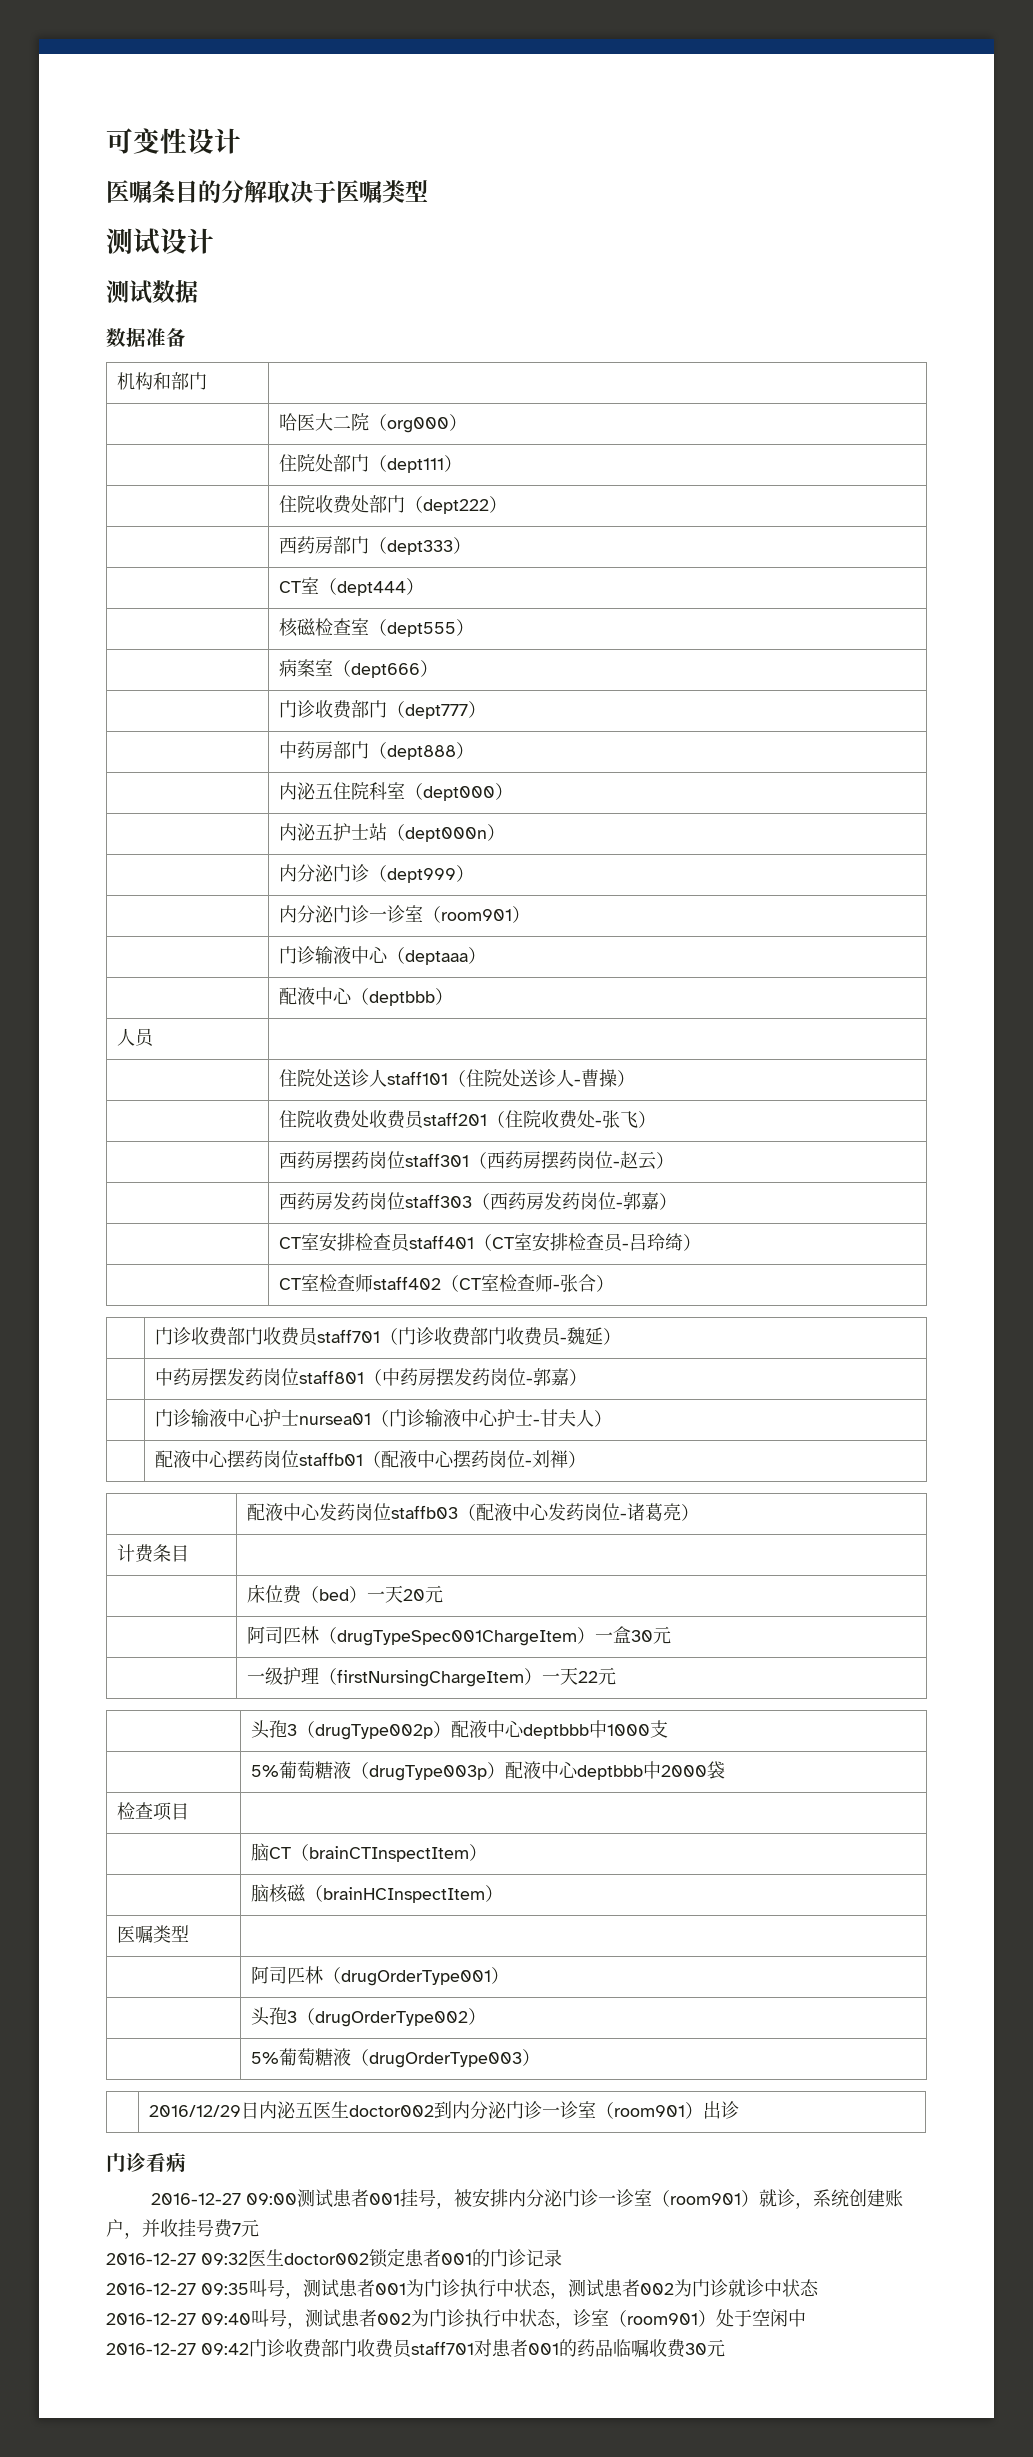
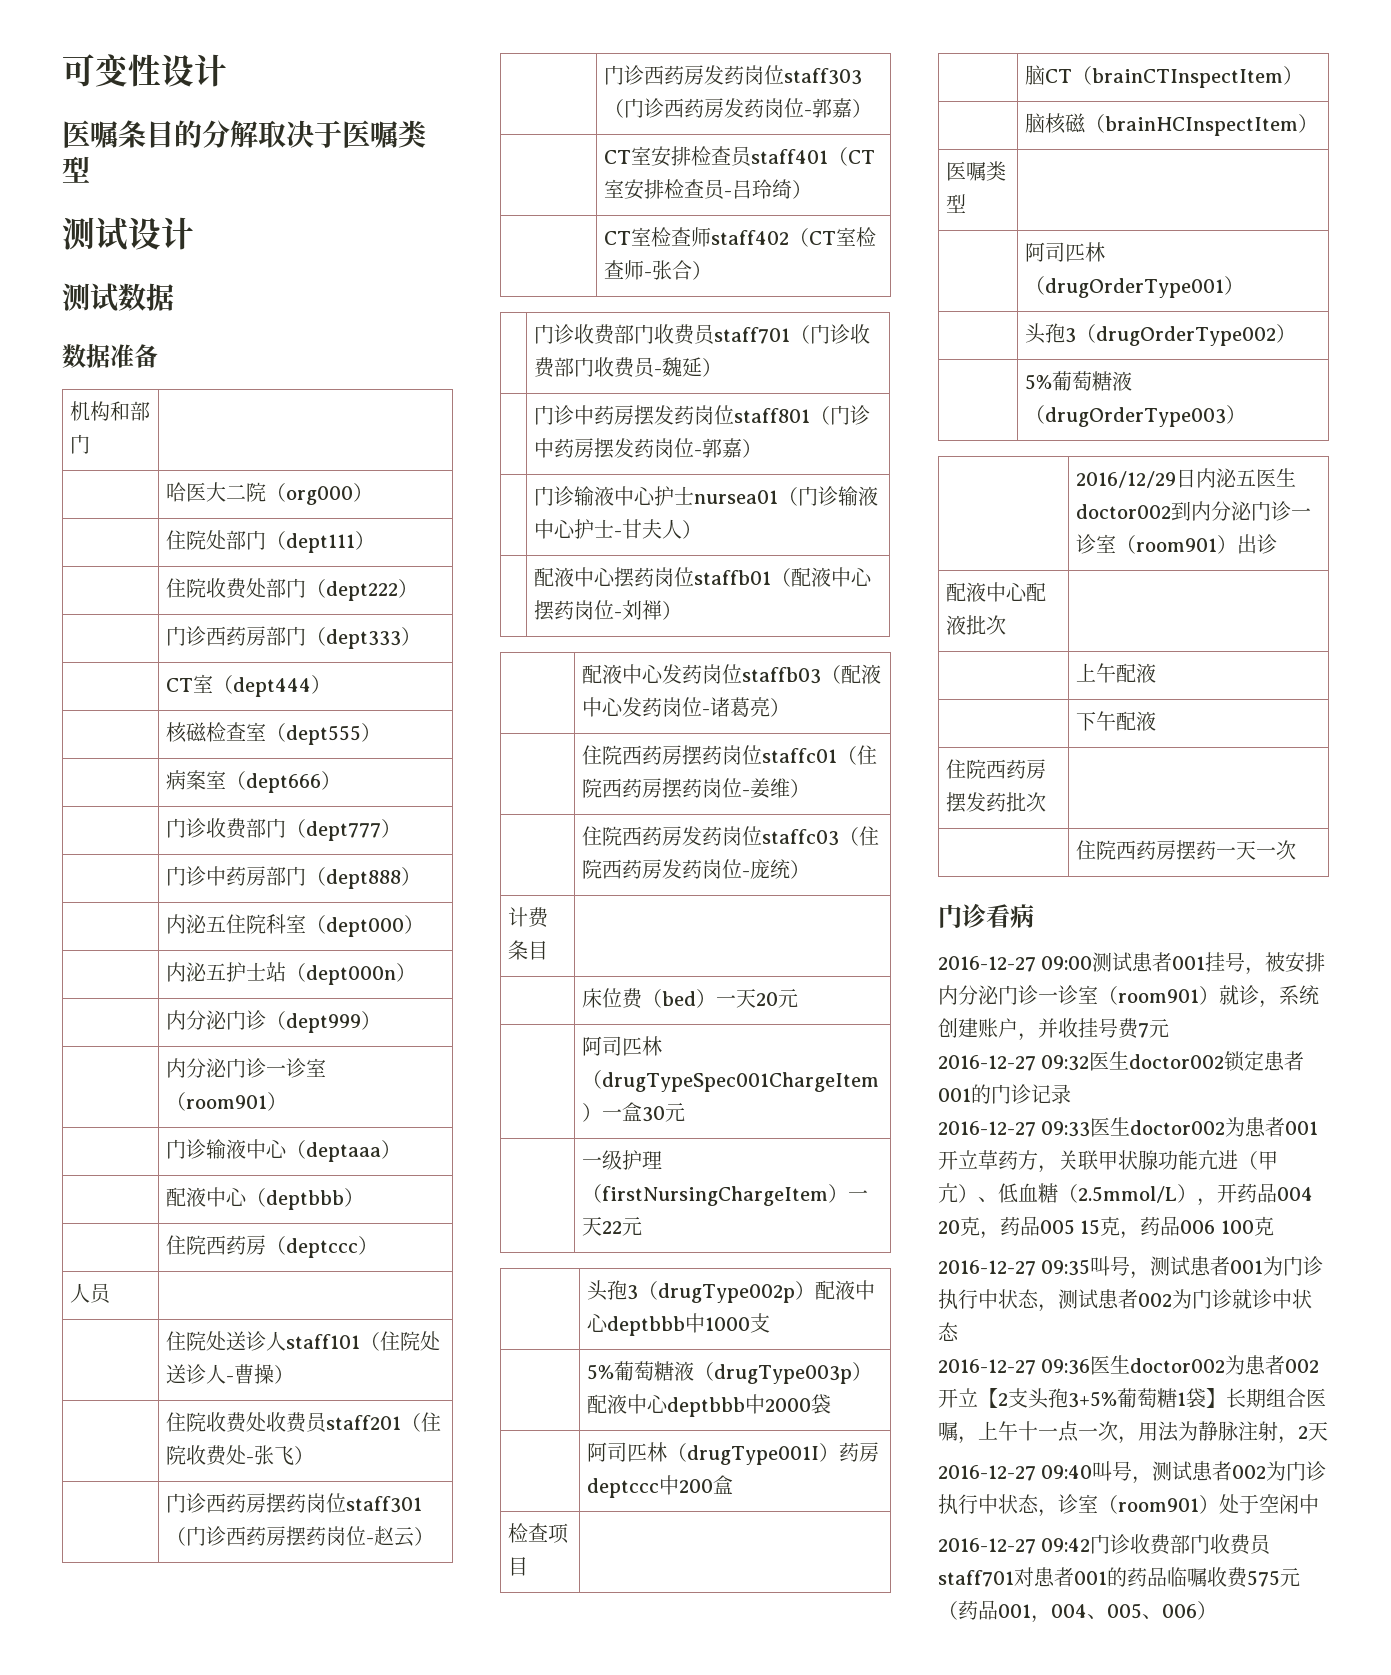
- | 西药房部门（dept333）
+ | 门诊西药房部门（dept333）
- | 中药房部门（dept888）
+ | 门诊中药房部门（dept888）
+ | 住院西药房（deptccc）
- | 西药房摆药岗位staff301（西药房摆药岗位-赵云）
+ | 门诊西药房摆药岗位staff301（门诊西药房摆药岗位-赵云）
- | 西药房发药岗位staff303（西药房发药岗位-郭嘉）
+ | 门诊西药房发药岗位staff303（门诊西药房发药岗位-郭嘉）
- | 中药房摆发药岗位staff801（中药房摆发药岗位-郭嘉）
+ | 门诊中药房摆发药岗位staff801（门诊中药房摆发药岗位-郭嘉）
+ | 住院西药房摆药岗位staffc01（住院西药房摆药岗位-姜维）
+ | 住院西药房发药岗位staffc03（住院西药房发药岗位-庞统）
+ | 阿司匹林（drugType001I）药房deptccc中200盒
+ 配液中心配液批次 |
+ | 上午配液
+ | 下午配液
+ 住院西药房摆发药批次 |
+ | 住院西药房摆药一天一次
+ 2016-12-27 09:33医生doctor002为患者001开立草药方，关联甲状腺功能亢进（甲亢）、低血糖（2.5mmol/L），开药品004 20克，药品005 15克，药品006 100克
+ 2016-12-27 09:36医生doctor002为患者002开立【2支头孢3+5%葡萄糖1袋】长期组合医嘱，上午十一点一次，用法为静脉注射，2天
- 2016-12-27 09:42门诊收费部门收费员staff701对患者001的药品临嘱收费30元
+ 2016-12-27 09:42门诊收费部门收费员staff701对患者001的药品临嘱收费575元（药品001，004、005、006）

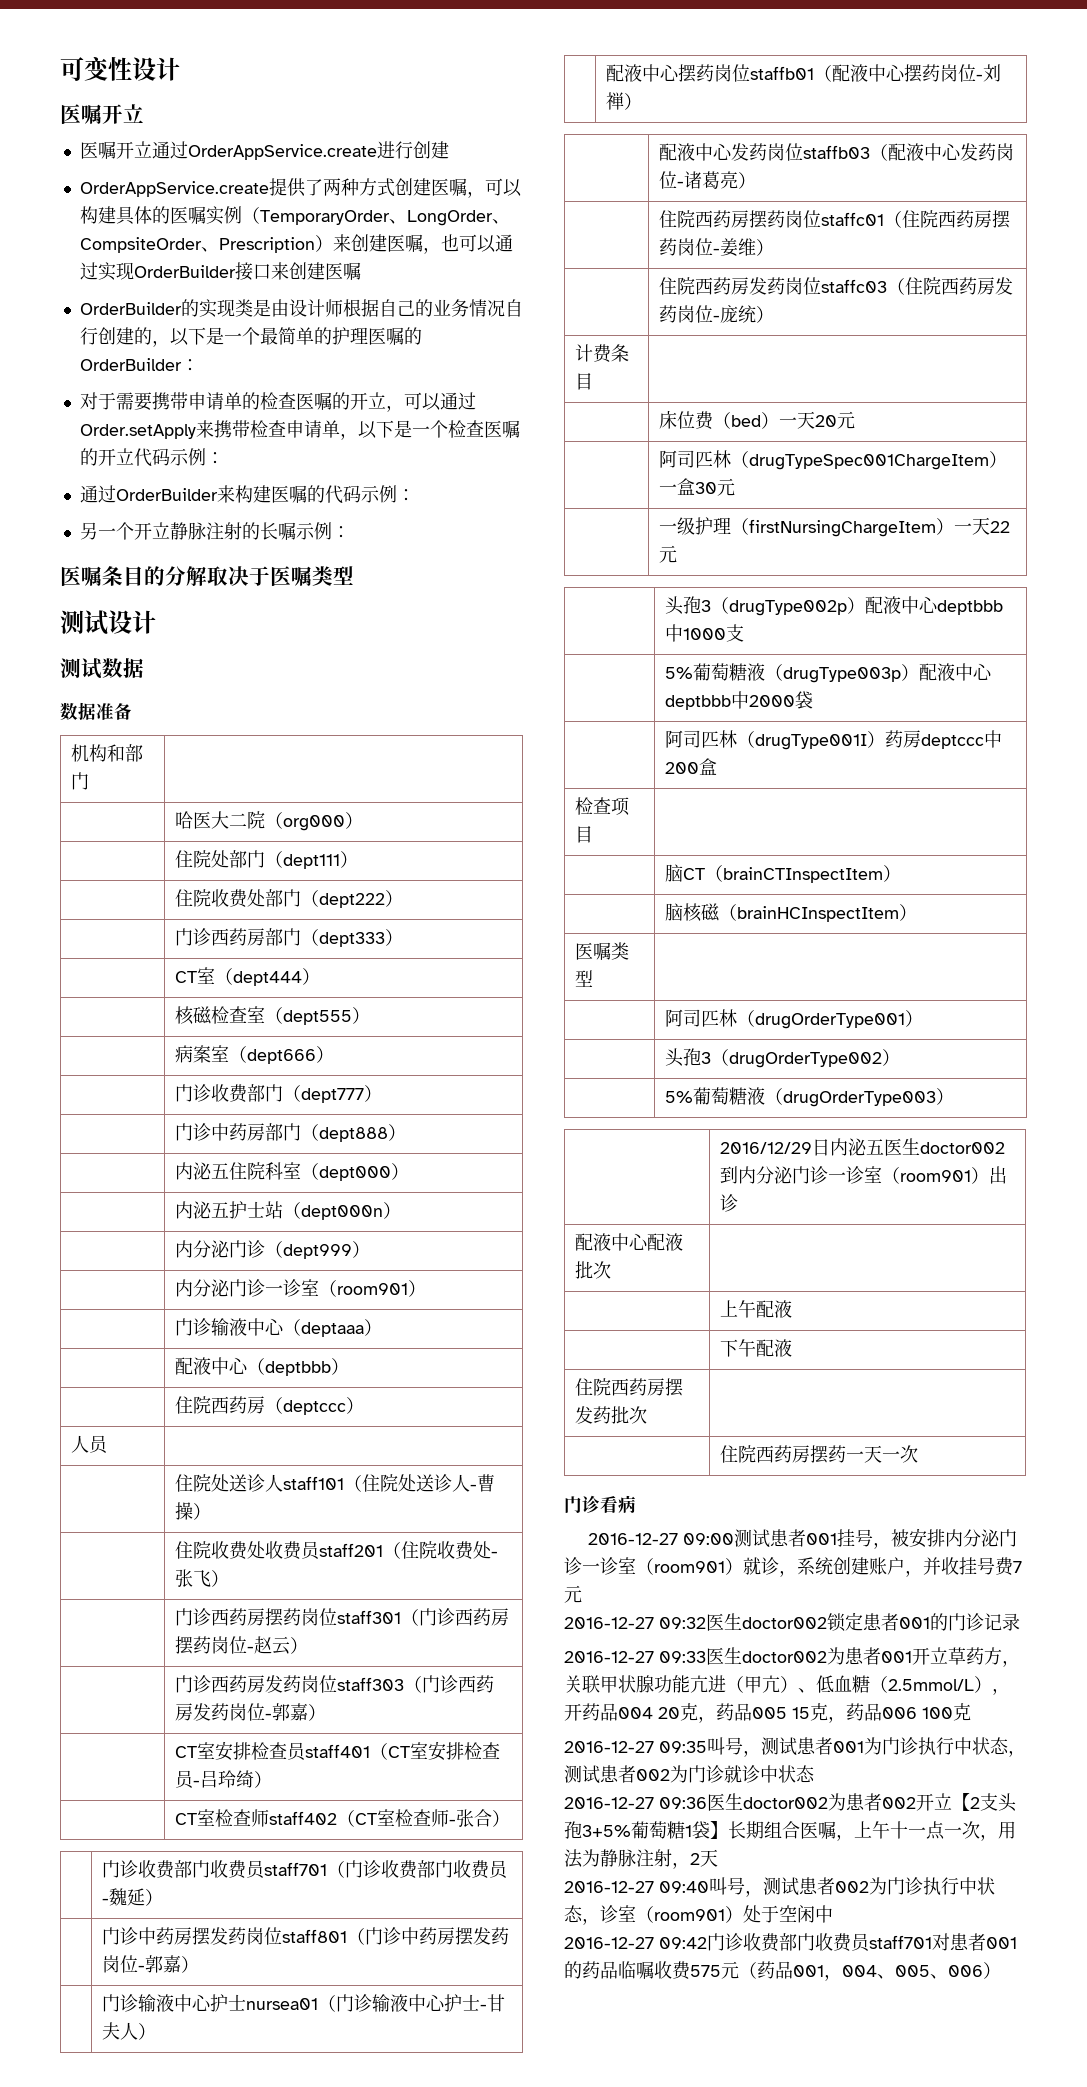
  可变性设计
+ 医嘱开立
+ 医嘱开立通过OrderAppService.create进行创建
+ OrderAppService.create提供了两种方式创建医嘱，可以构建具体的医嘱实例（TemporaryOrder、LongOrder、CompsiteOrder、Prescription）来创建医嘱，也可以通过实现OrderBuilder接口来创建医嘱
+ OrderBuilder的实现类是由设计师根据自己的业务情况自行创建的，以下是一个最简单的护理医嘱的OrderBuilder：
+ 对于需要携带申请单的检查医嘱的开立，可以通过Order.setApply来携带检查申请单，以下是一个检查医嘱的开立代码示例：
+ 通过OrderBuilder来构建医嘱的代码示例：
+ 另一个开立静脉注射的长嘱示例：

